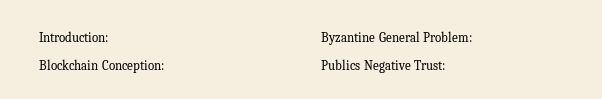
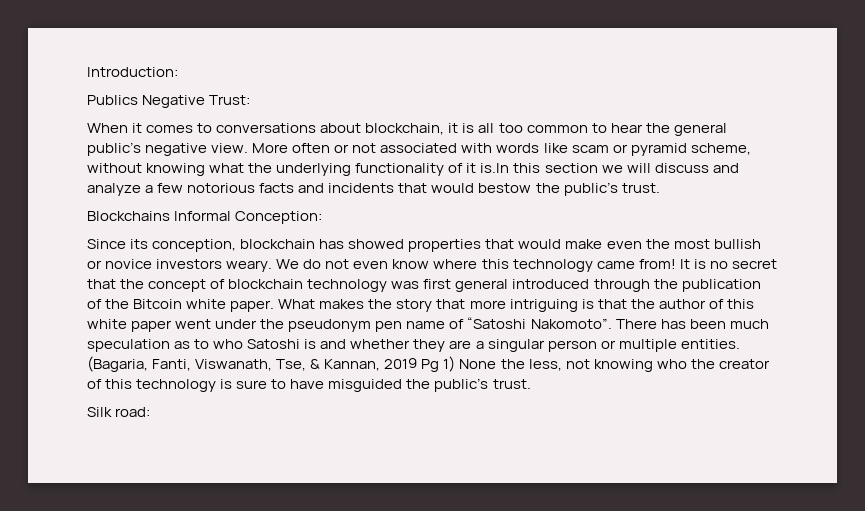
- Blockchain Conception:
- Byzantine General Problem:
  Publics Negative Trust:
+ When it comes to conversations about blockchain, it is all too common to hear the general public’s negative view. More often or not associated with words like scam or pyramid scheme, without knowing what the underlying functionality of it is.In this section we will discuss and analyze a few notorious facts and incidents that would bestow the public’s trust.
+ Blockchains Informal Conception:
+ Since its conception, blockchain has showed properties that would make even the most bullish or novice investors weary. We do not even know where this technology came from! It is no secret that the concept of blockchain technology was first general introduced through the publication of the Bitcoin white paper. What makes the story that more intriguing is that the author of this white paper went under the pseudonym pen name of “Satoshi Nakomoto”. There has been much speculation as to who Satoshi is and whether they are a singular person or multiple entities. (Bagaria, Fanti, Viswanath, Tse, & Kannan, 2019 Pg 1) None the less, not knowing who the creator of this technology is sure to have misguided the public’s trust.
+ Silk road:

